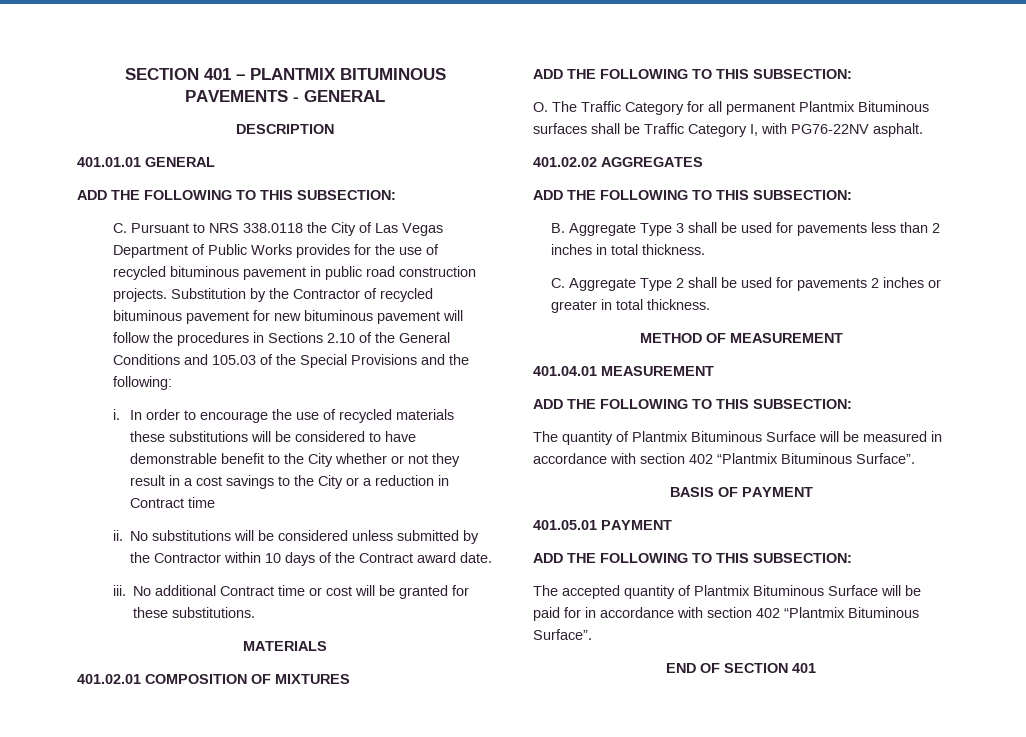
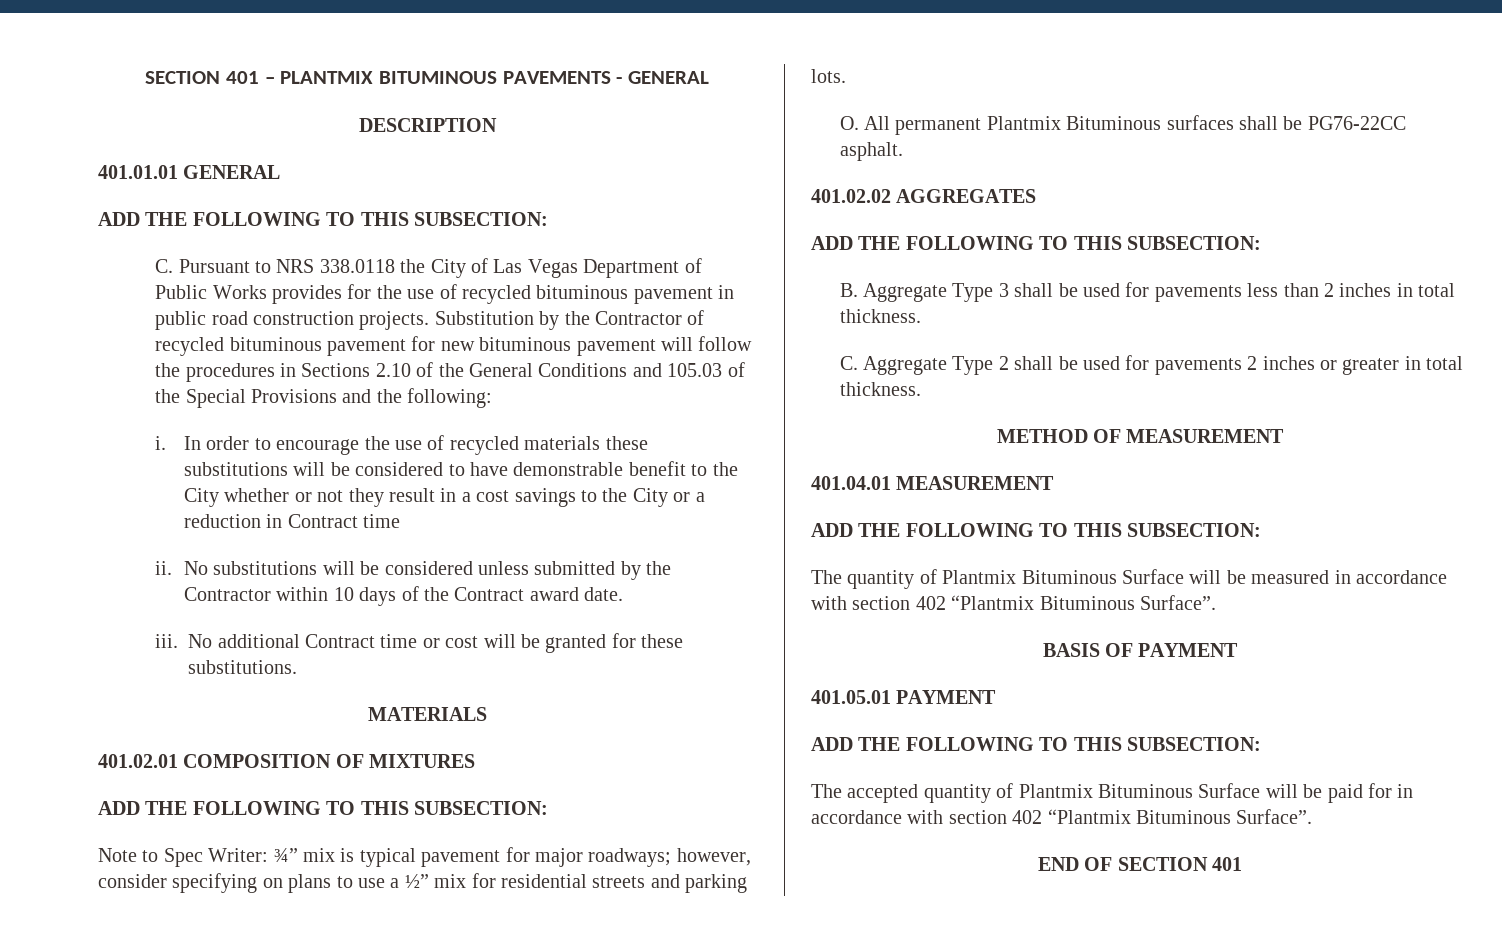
- O. The Traffic Category for all permanent Plantmix Bituminous surfaces shall be Traffic Category I, with PG76-22NV asphalt.
+ Note to Spec Writer: ¾” mix is typical pavement for major roadways; however, consider specifying on plans to use a ½” mix for residential streets and parking lots.
+ O. All permanent Plantmix Bituminous surfaces shall be PG76-22CC asphalt.

